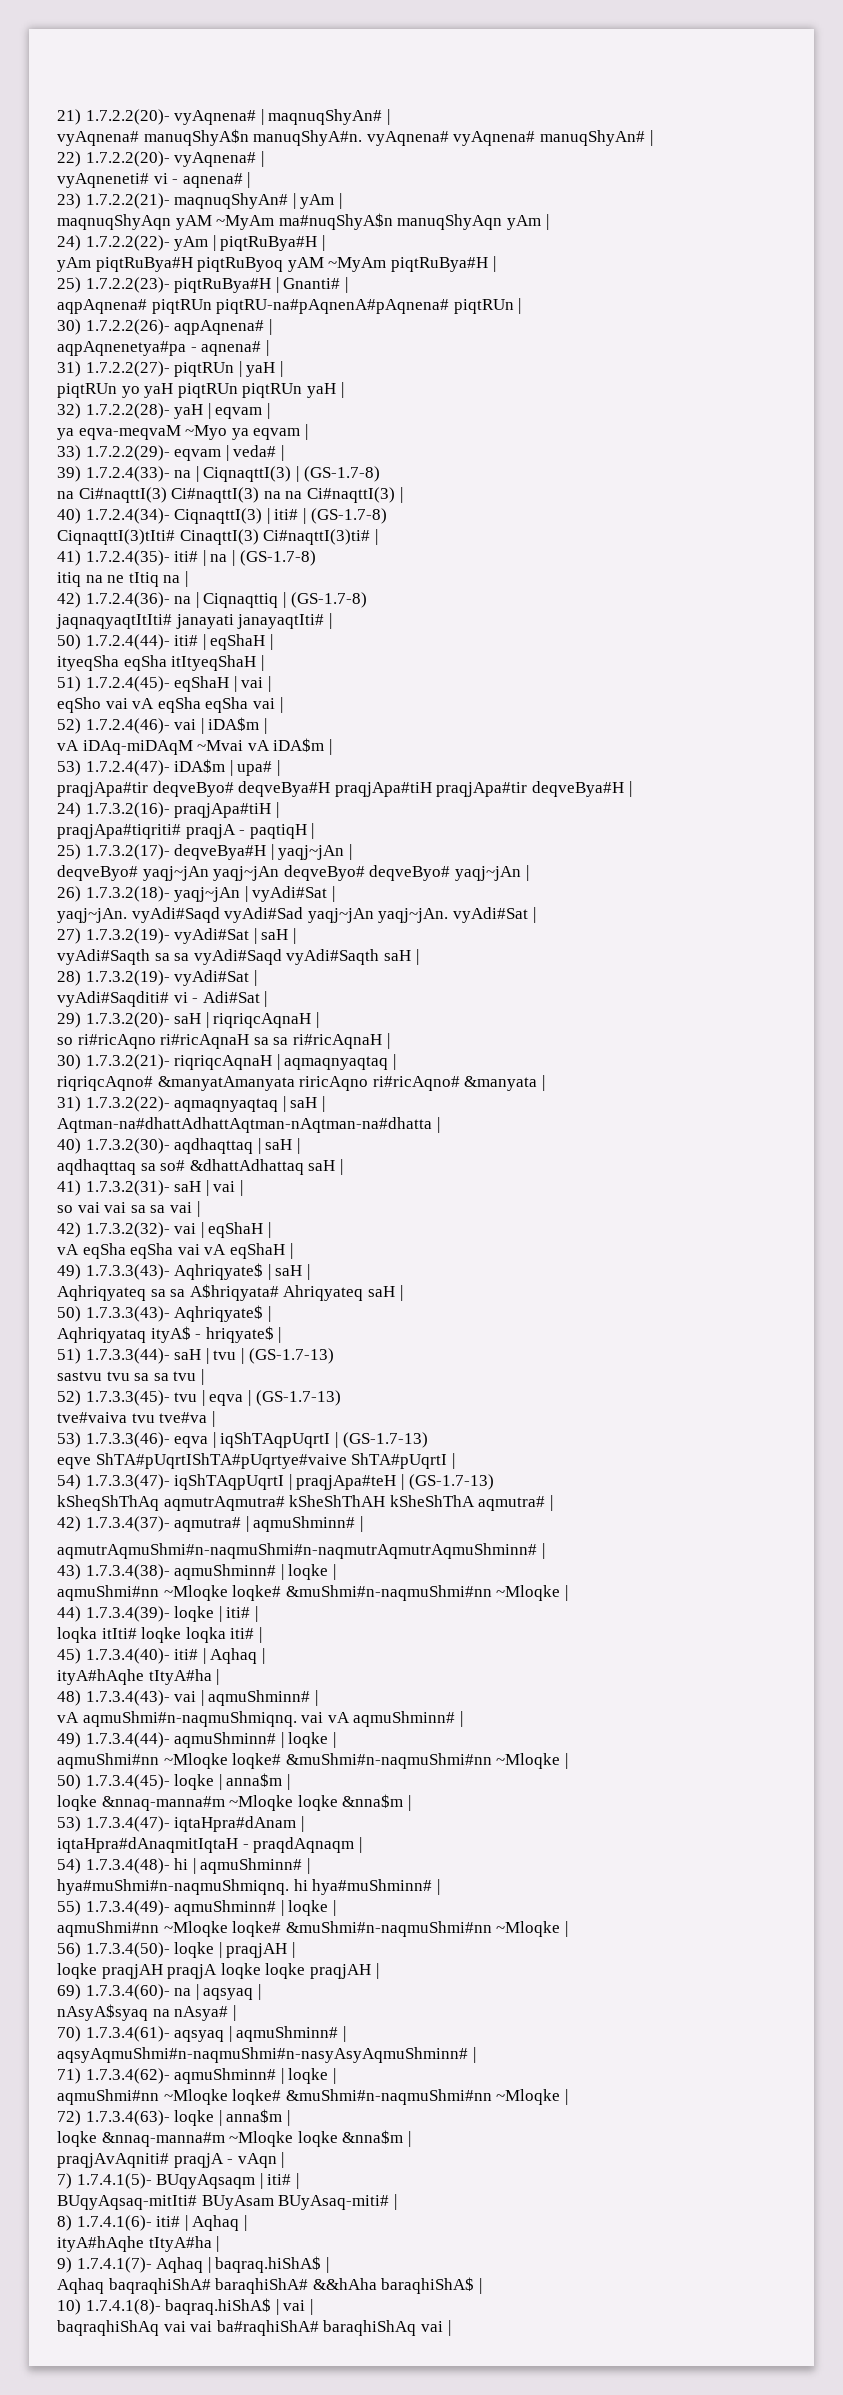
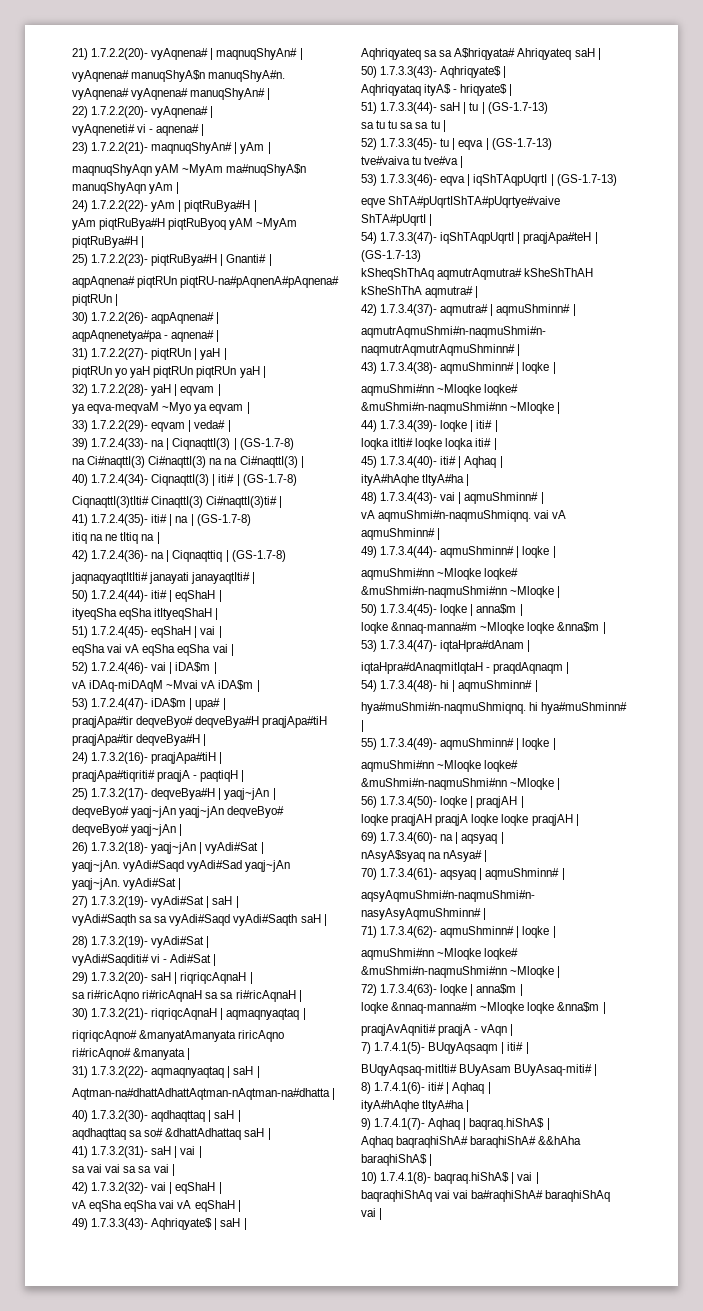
- eqSho vai vA eqSha eqSha vai |
+ eqSha vai vA eqSha eqSha vai |
- so ri#ricAqno ri#ricAqnaH sa sa ri#ricAqnaH |
+ sa ri#ricAqno ri#ricAqnaH sa sa ri#ricAqnaH |
- so vai vai sa sa vai |
+ sa vai vai sa sa vai |
- 51) 1.7.3.3(44)- saH | tvu | (GS-1.7-13)
- sastvu tvu sa sa tvu |
+ 51) 1.7.3.3(44)- saH | tu | (GS-1.7-13)
+ sa tu tu sa sa tu |
- 52) 1.7.3.3(45)- tvu | eqva | (GS-1.7-13)
+ 52) 1.7.3.3(45)- tu | eqva | (GS-1.7-13)
- tve#vaiva tvu tve#va |
+ tve#vaiva tu tve#va |

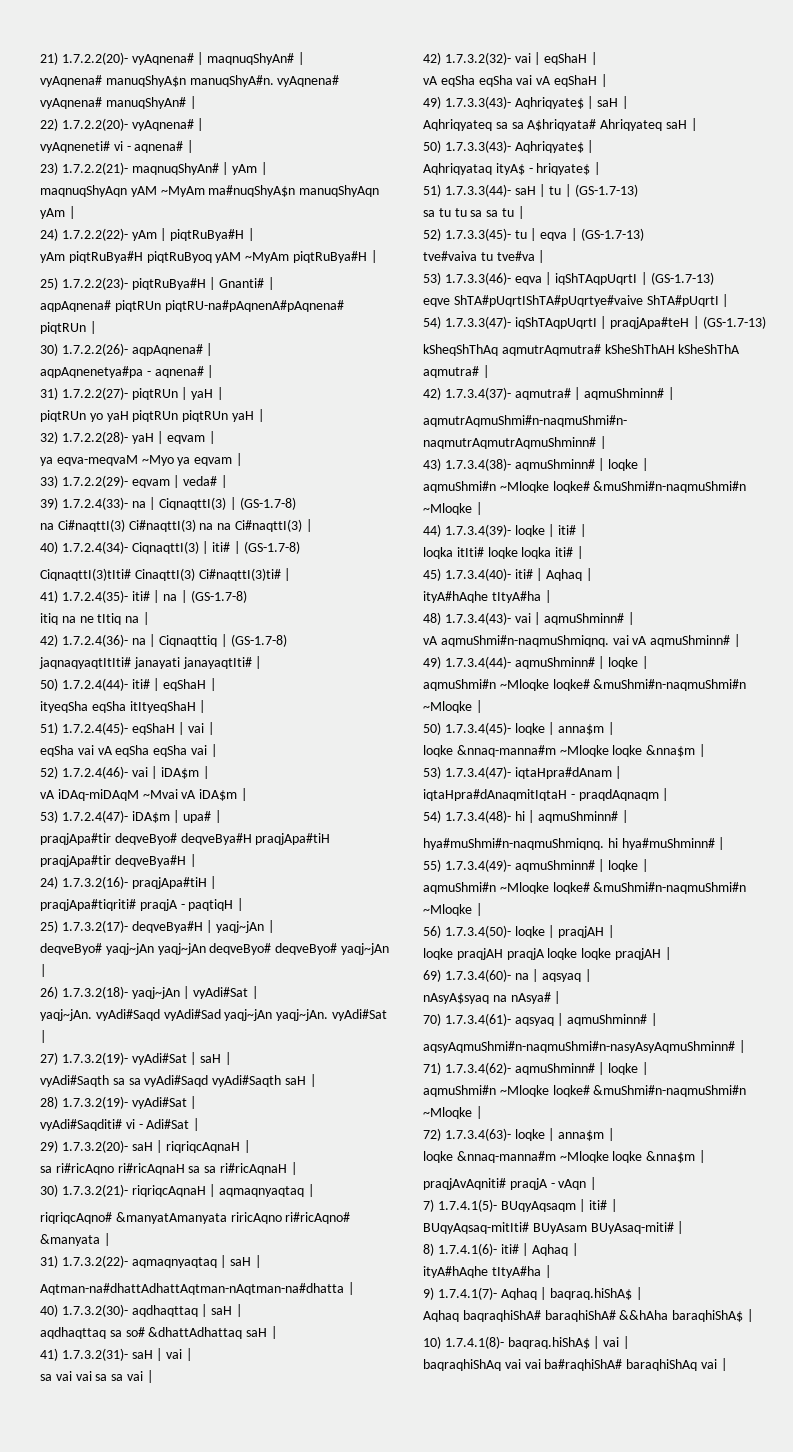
  43) 1.7.3.4(38)- aqmuShminn# | loqke |
- aqmuShmi#nn ~Mloqke loqke# &muShmi#n-naqmuShmi#nn ~Mloqke |
+ aqmuShmi#n ~Mloqke loqke# &muShmi#n-naqmuShmi#n ~Mloqke |
  49) 1.7.3.4(44)- aqmuShminn# | loqke |
- aqmuShmi#nn ~Mloqke loqke# &muShmi#n-naqmuShmi#nn ~Mloqke |
+ aqmuShmi#n ~Mloqke loqke# &muShmi#n-naqmuShmi#n ~Mloqke |
  55) 1.7.3.4(49)- aqmuShminn# | loqke |
- aqmuShmi#nn ~Mloqke loqke# &muShmi#n-naqmuShmi#nn ~Mloqke |
+ aqmuShmi#n ~Mloqke loqke# &muShmi#n-naqmuShmi#n ~Mloqke |
  71) 1.7.3.4(62)- aqmuShminn# | loqke |
- aqmuShmi#nn ~Mloqke loqke# &muShmi#n-naqmuShmi#nn ~Mloqke |
+ aqmuShmi#n ~Mloqke loqke# &muShmi#n-naqmuShmi#n ~Mloqke |

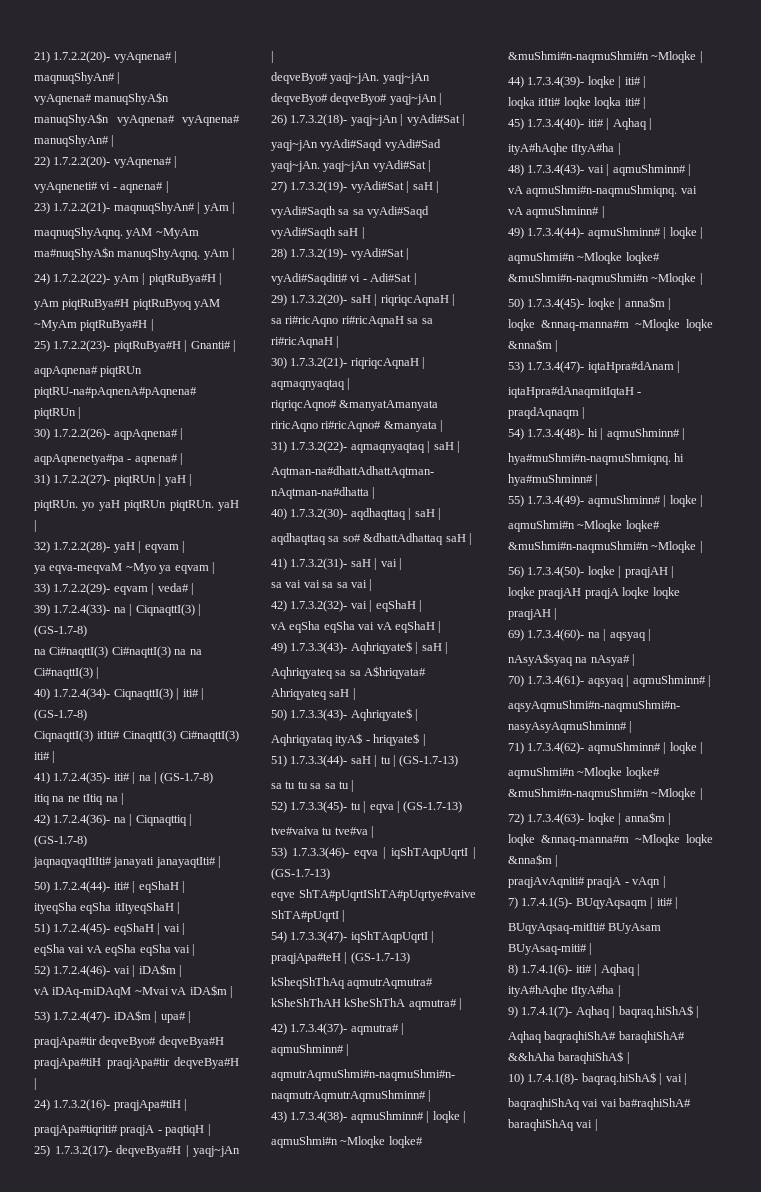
- vyAqnena# manuqShyA$n manuqShyA#n. vyAqnena# vyAqnena# manuqShyAn# |
+ vyAqnena# manuqShyA$n manuqShyA$n vyAqnena# vyAqnena# manuqShyAn# |
- maqnuqShyAqn yAM ~MyAm ma#nuqShyA$n manuqShyAqn yAm |
+ maqnuqShyAqnq. yAM ~MyAm ma#nuqShyA$n manuqShyAqnq. yAm |
- piqtRUn yo yaH piqtRUn piqtRUn yaH |
+ piqtRUn. yo yaH piqtRUn piqtRUn. yaH |
- CiqnaqttI(3)tIti# CinaqttI(3) Ci#naqttI(3)ti# |
+ CiqnaqttI(3) itIti# CinaqttI(3) Ci#naqttI(3) iti# |
- deqveByo# yaqj~jAn yaqj~jAn deqveByo# deqveByo# yaqj~jAn |
+ deqveByo# yaqj~jAn. yaqj~jAn deqveByo# deqveByo# yaqj~jAn |
- yaqj~jAn. vyAdi#Saqd vyAdi#Sad yaqj~jAn yaqj~jAn. vyAdi#Sat |
+ yaqj~jAn vyAdi#Saqd vyAdi#Sad yaqj~jAn. yaqj~jAn vyAdi#Sat |

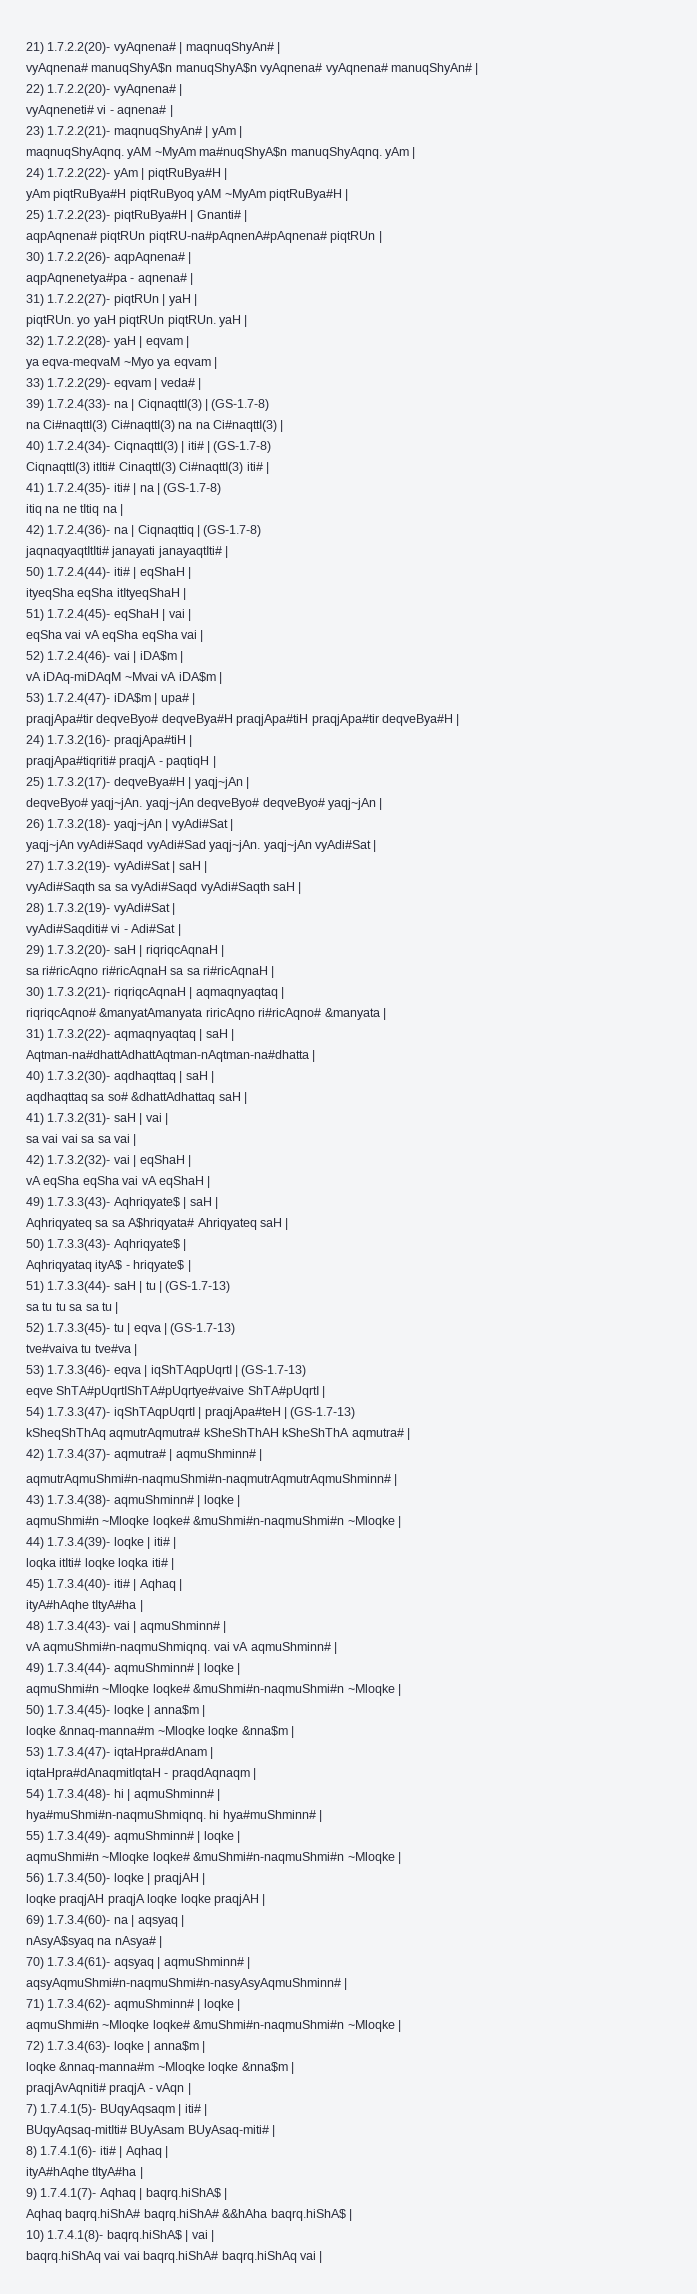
- 9) 1.7.4.1(7)- Aqhaq | baqraq.hiShA$ |
+ 9) 1.7.4.1(7)- Aqhaq | baqrq.hiShA$ |
- Aqhaq baqraqhiShA# baraqhiShA# &&hAha baraqhiShA$ |
+ Aqhaq baqrq.hiShA# baqrq.hiShA# &&hAha baqrq.hiShA$ |
- 10) 1.7.4.1(8)- baqraq.hiShA$ | vai |
- baqraqhiShAq vai vai ba#raqhiShA# baraqhiShAq vai |
+ 10) 1.7.4.1(8)- baqrq.hiShA$ | vai |
+ baqrq.hiShAq vai vai baqrq.hiShA# baqrq.hiShAq vai |

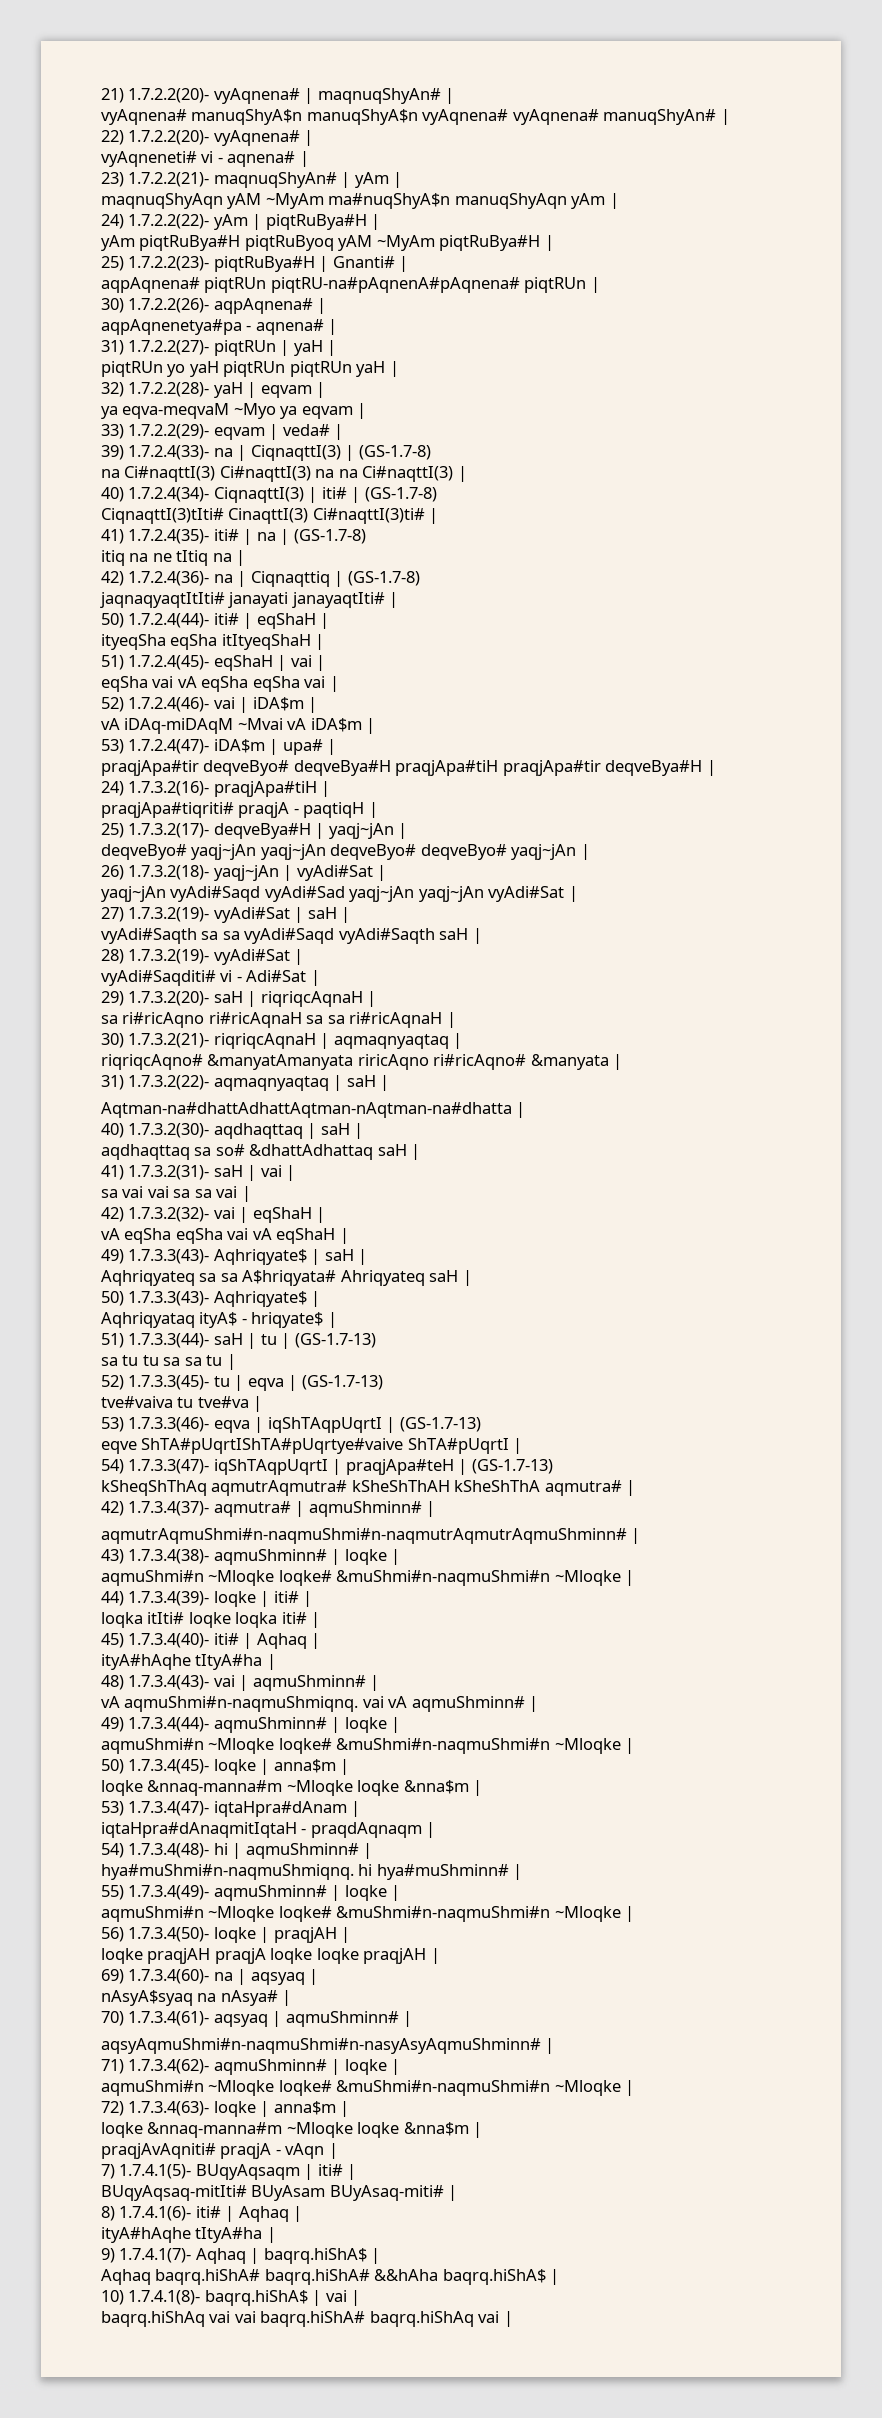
- maqnuqShyAqnq. yAM ~MyAm ma#nuqShyA$n manuqShyAqnq. yAm |
+ maqnuqShyAqn yAM ~MyAm ma#nuqShyA$n manuqShyAqn yAm |
- piqtRUn. yo yaH piqtRUn piqtRUn. yaH |
+ piqtRUn yo yaH piqtRUn piqtRUn yaH |
- CiqnaqttI(3) itIti# CinaqttI(3) Ci#naqttI(3) iti# |
+ CiqnaqttI(3)tIti# CinaqttI(3) Ci#naqttI(3)ti# |
- deqveByo# yaqj~jAn. yaqj~jAn deqveByo# deqveByo# yaqj~jAn |
+ deqveByo# yaqj~jAn yaqj~jAn deqveByo# deqveByo# yaqj~jAn |
- yaqj~jAn vyAdi#Saqd vyAdi#Sad yaqj~jAn. yaqj~jAn vyAdi#Sat |
+ yaqj~jAn vyAdi#Saqd vyAdi#Sad yaqj~jAn yaqj~jAn vyAdi#Sat |

